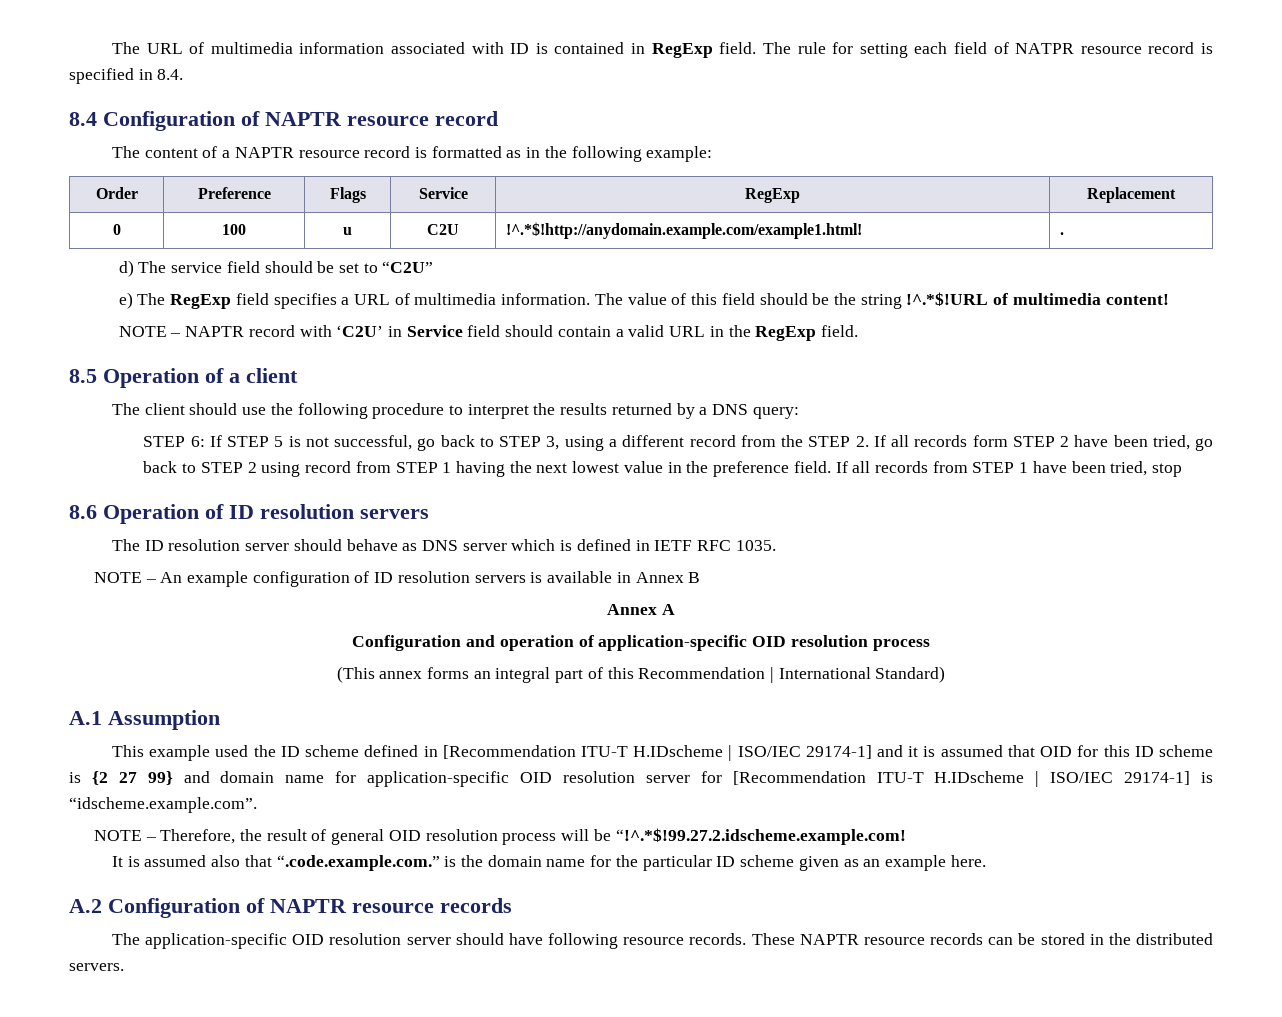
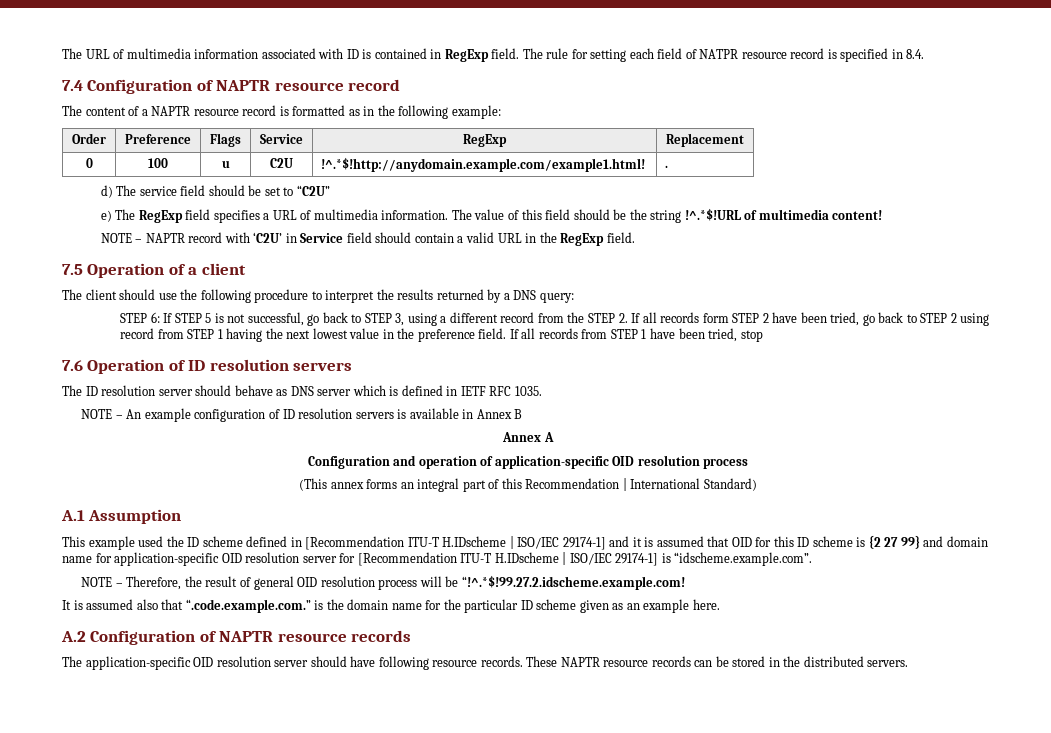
- 8.4 Configuration of NAPTR resource record
+ 7.4 Configuration of NAPTR resource record
- 8.5 Operation of a client
+ 7.5 Operation of a client
- 8.6 Operation of ID resolution servers
+ 7.6 Operation of ID resolution servers

